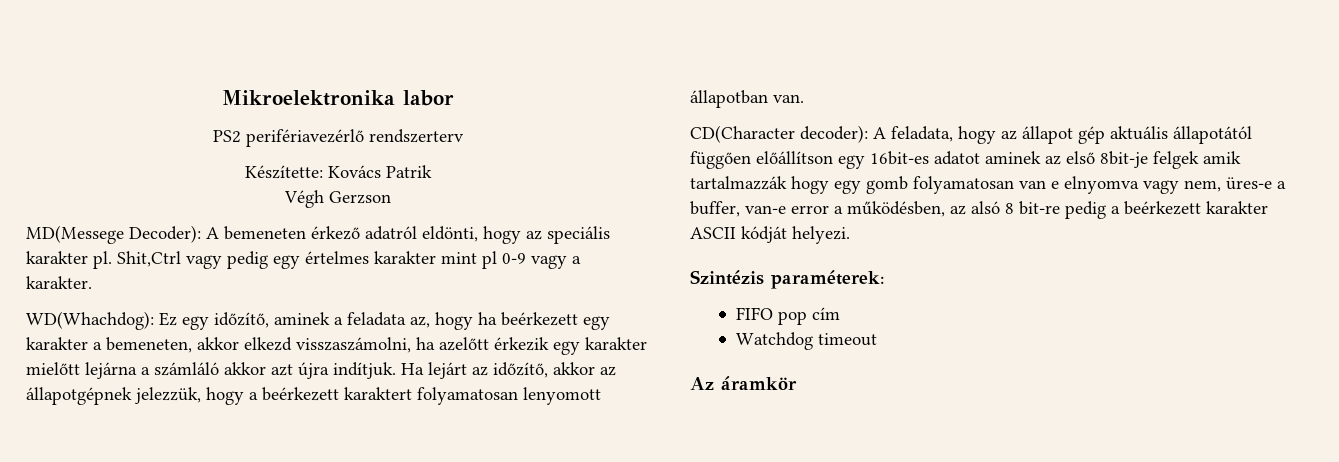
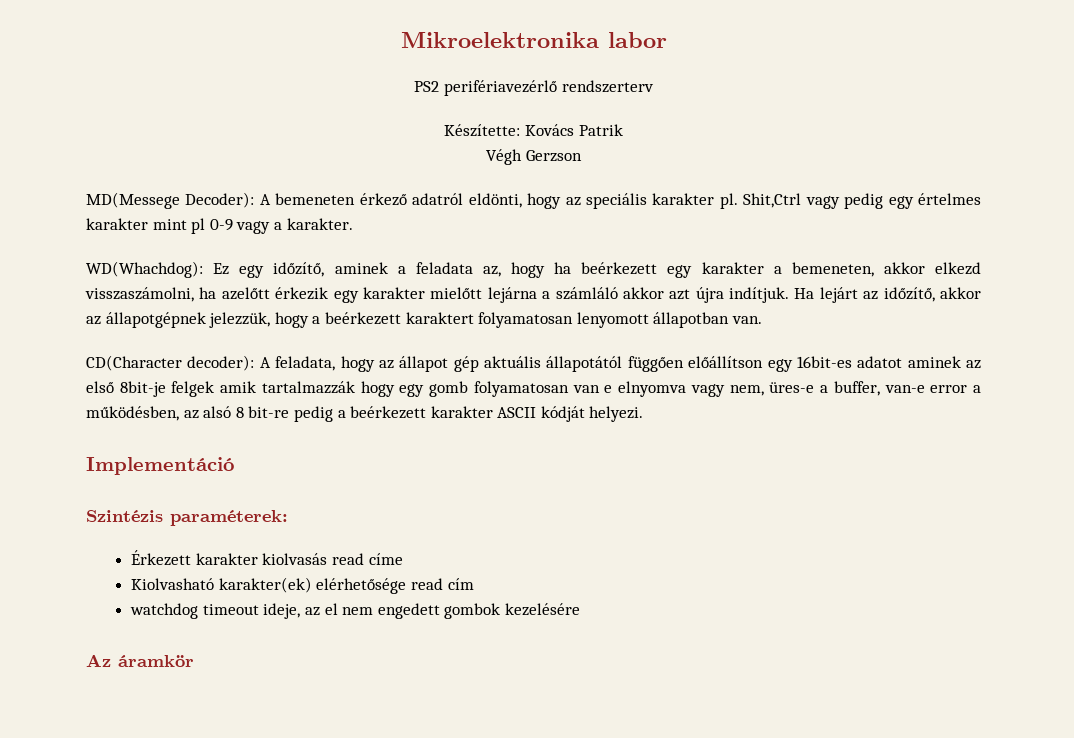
+ Implementáció
- FIFO pop cím
+ Érkezett karakter kiolvasás read címe
+ Kiolvasható karakter(ek) elérhetősége read cím
- Watchdog timeout
+ watchdog timeout ideje, az el nem engedett gombok kezelésére

